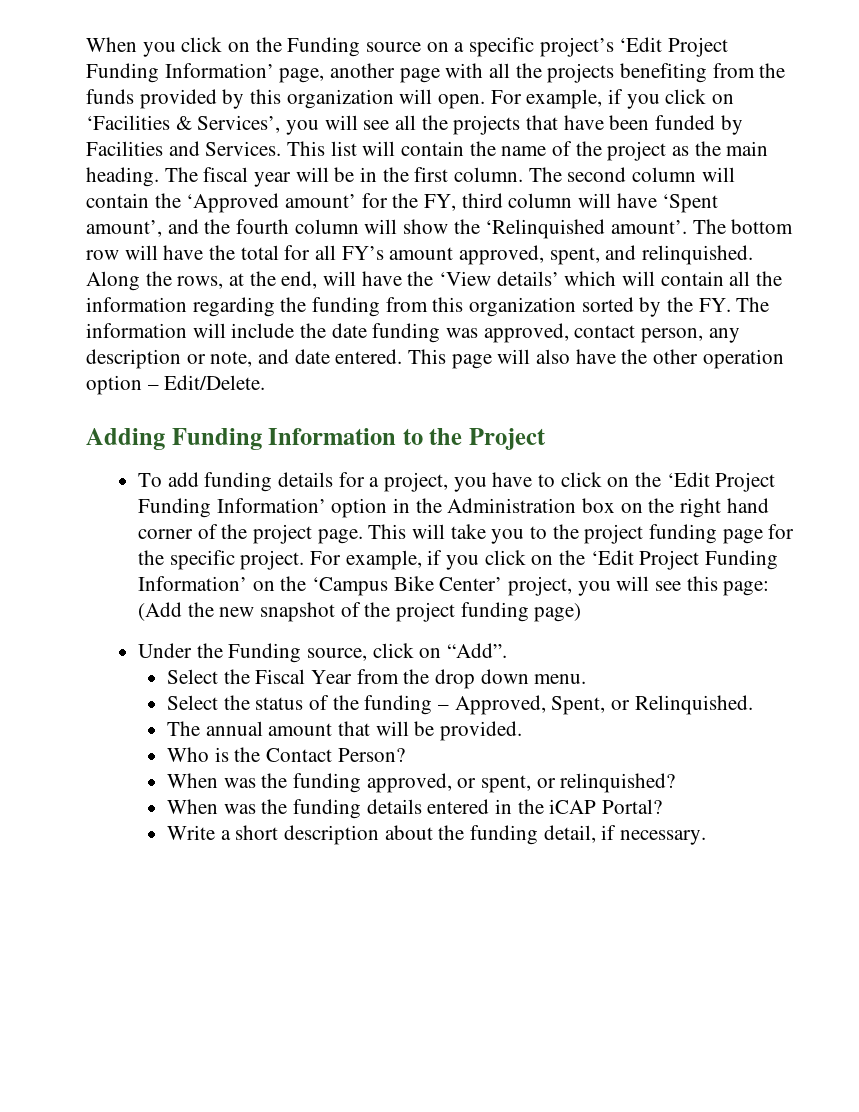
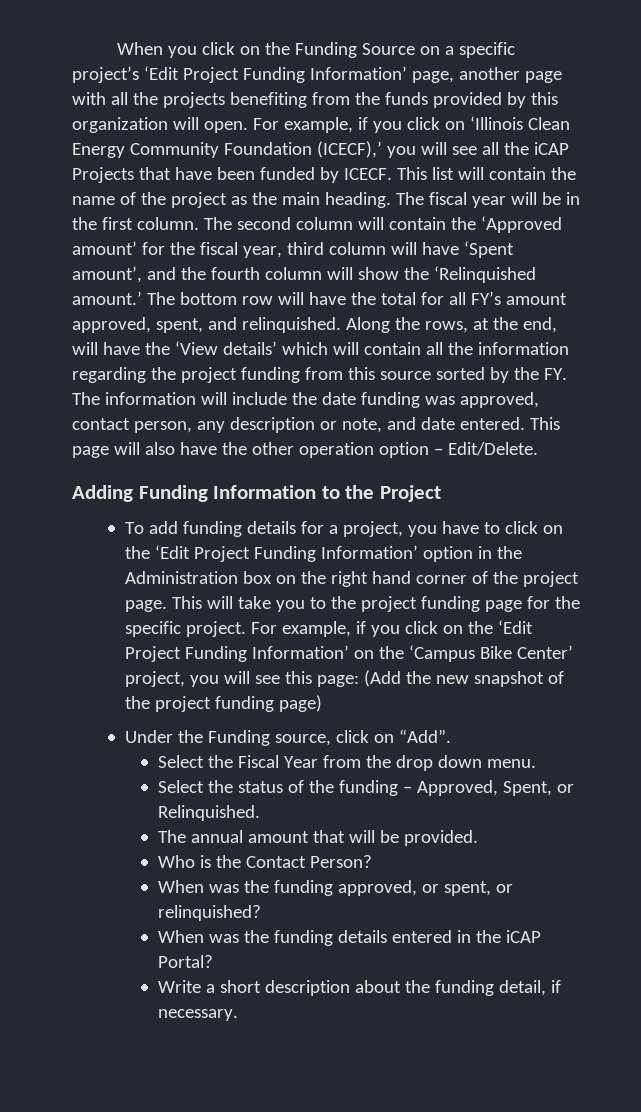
- When you click on the Funding source on a specific project’s ‘Edit Project Funding Information’ page, another page with all the projects benefiting from the funds provided by this organization will open.
+ When you click on the Funding Source on a specific project’s ‘Edit Project Funding Information’ page, another page with all the projects benefiting from the funds provided by this organization will open.
- For example, if you click on ‘Facilities & Services’, you will see all the projects that have been funded by Facilities and Services.
+ For example, if you click on ‘Illinois Clean Energy Community Foundation (ICECF),’ you will see all the iCAP Projects that have been funded by ICECF.
- The second column will contain the ‘Approved amount’ for the FY, third column will have ‘Spent amount’, and the fourth column will show the ‘Relinquished amount’.
+ The second column will contain the ‘Approved amount’ for the fiscal year, third column will have ‘Spent amount’, and the fourth column will show the ‘Relinquished amount.’
- Along the rows, at the end, will have the ‘View details’ which will contain all the information regarding the funding from this organization sorted by the FY. The information will include the date funding was approved, contact person, any description or note, and date entered.
+ Along the rows, at the end, will have the ‘View details’ which will contain all the information regarding the project funding from this source sorted by the FY. The information will include the date funding was approved, contact person, any description or note, and date entered.

